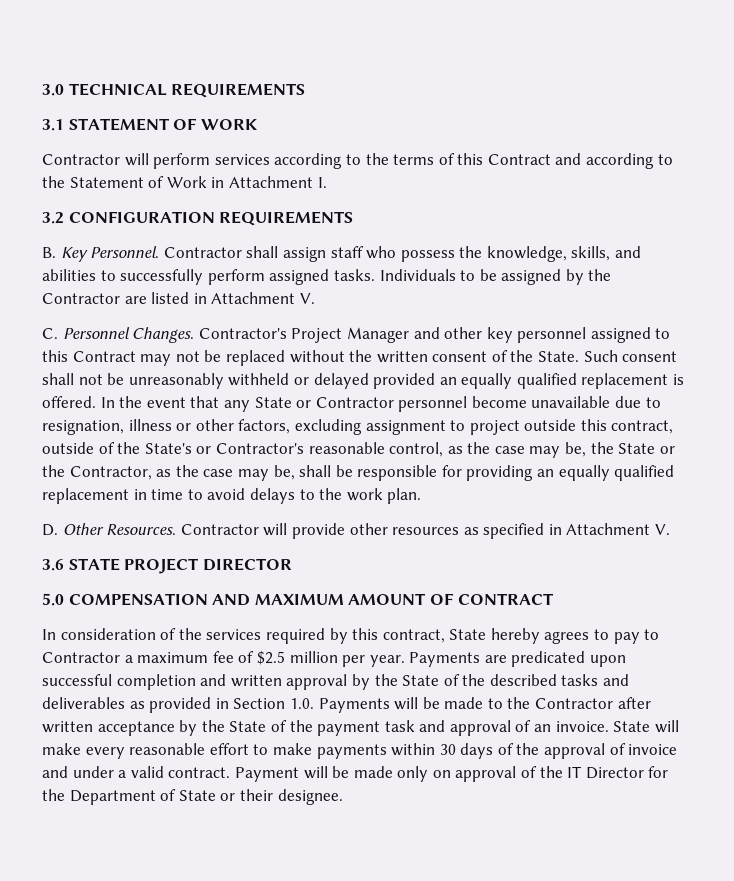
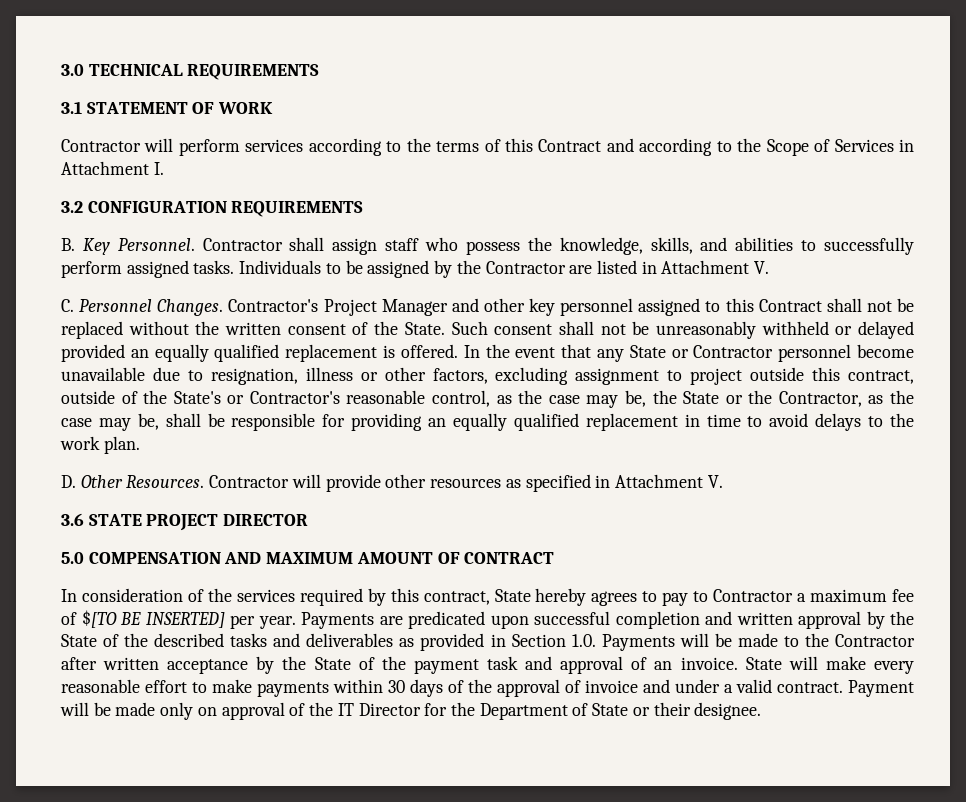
- Contractor will perform services according to the terms of this Contract and according to the Statement of Work in Attachment I.
+ Contractor will perform services according to the terms of this Contract and according to the Scope of Services in Attachment I.
- Contractor's Project Manager and other key personnel assigned to this Contract may not be replaced without the written consent of the State.
+ Contractor's Project Manager and other key personnel assigned to this Contract shall not be replaced without the written consent of the State.
- In consideration of the services required by this contract, State hereby agrees to pay to Contractor a maximum fee of $2.5 million per year.
+ In consideration of the services required by this contract, State hereby agrees to pay to Contractor a maximum fee of $[TO BE INSERTED] per year.

